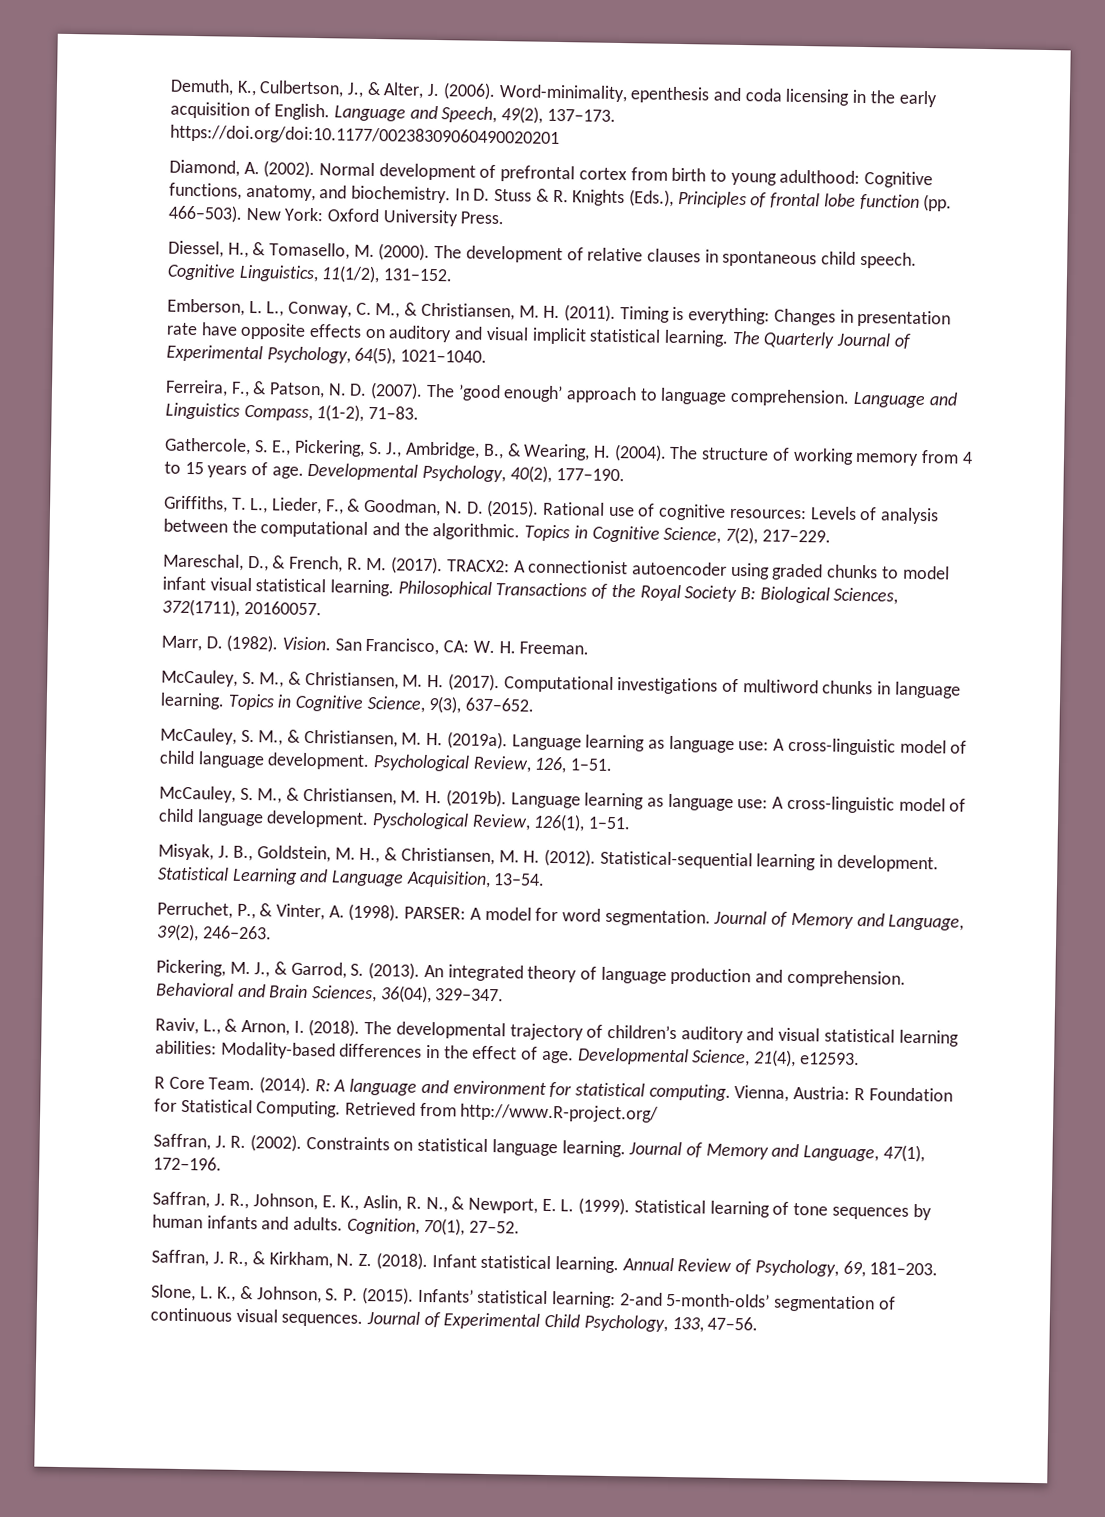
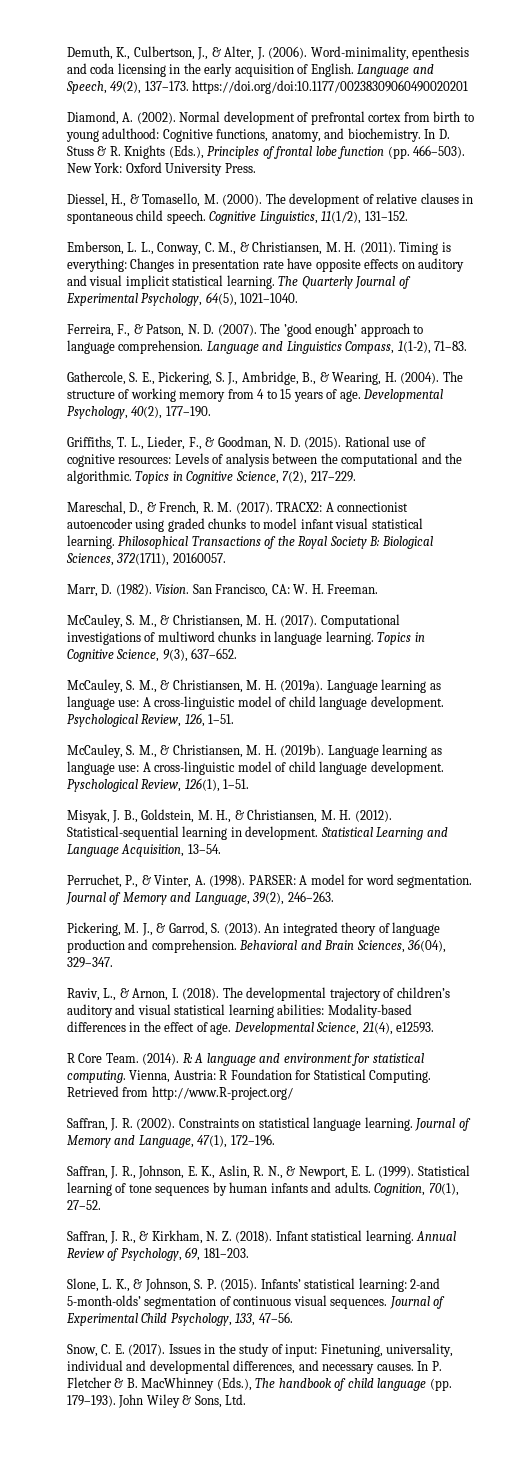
+ Snow, C. E. (2017). Issues in the study of input: Finetuning, universality, individual and developmental differences, and necessary causes. In P. Fletcher & B. MacWhinney (Eds.), The handbook of child language (pp. 179–193). John Wiley & Sons, Ltd.

